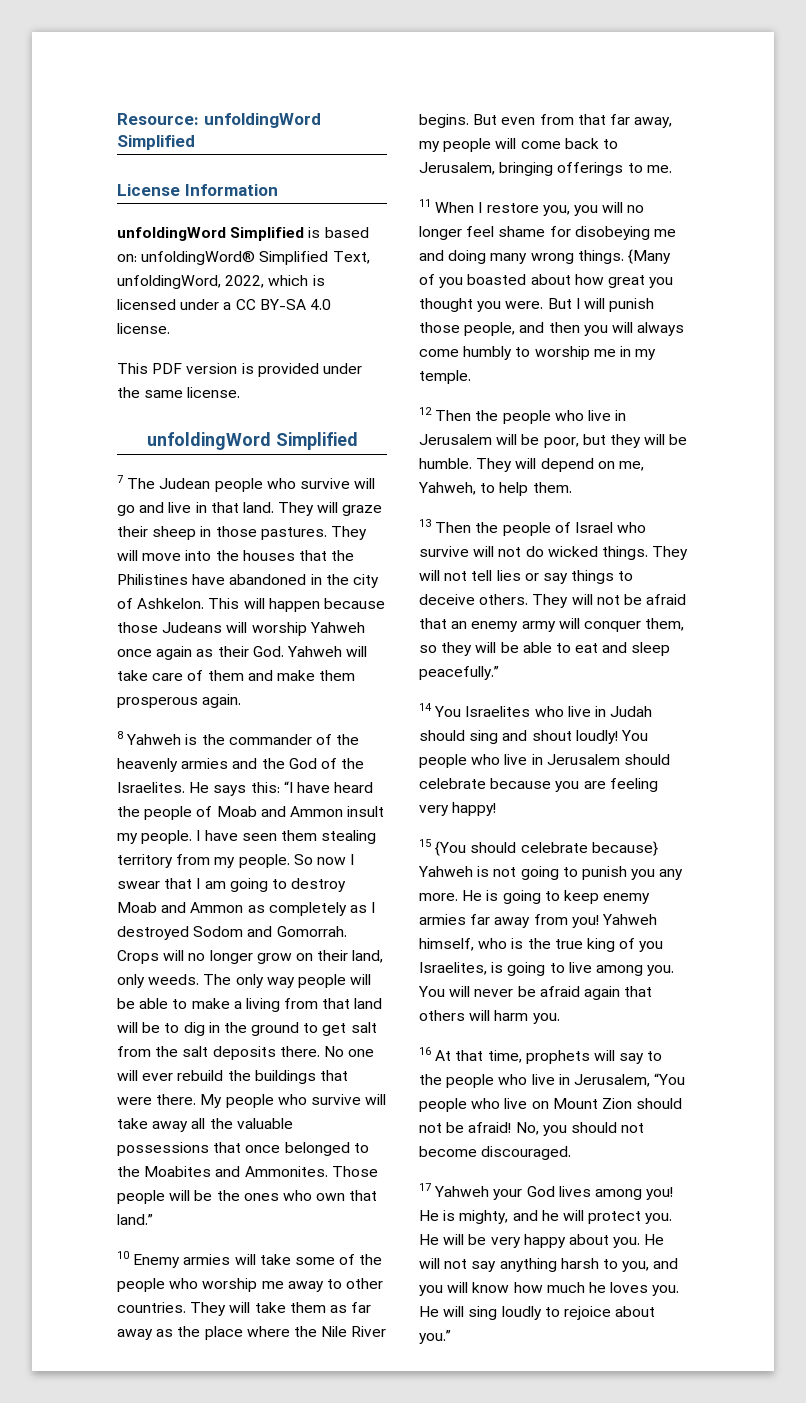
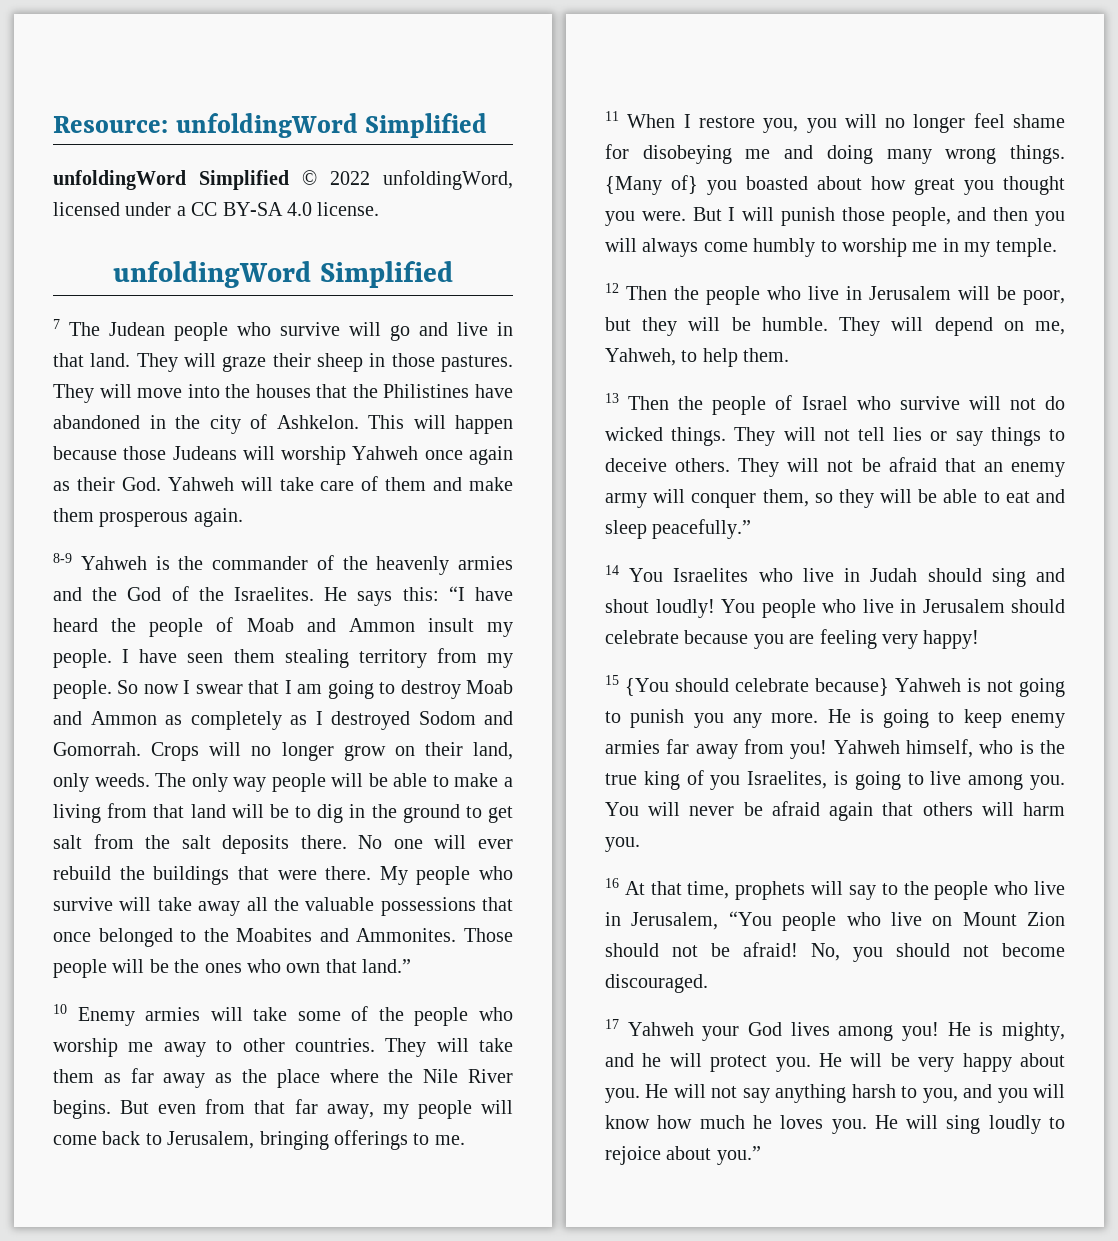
- License Information
- unfoldingWord Simplified is based on: unfoldingWord® Simplified Text, unfoldingWord, 2022, which is licensed under a CC BY-SA 4.0 license.
+ unfoldingWord Simplified © 2022 unfoldingWord, licensed under a CC BY-SA 4.0 license.
- This PDF version is provided under the same license.
- 8 Yahweh is the commander of the heavenly armies and the God of the Israelites.
+ 8-9 Yahweh is the commander of the heavenly armies and the God of the Israelites.
- {Many of you boasted about how great you thought you were.
+ {Many of} you boasted about how great you thought you were.

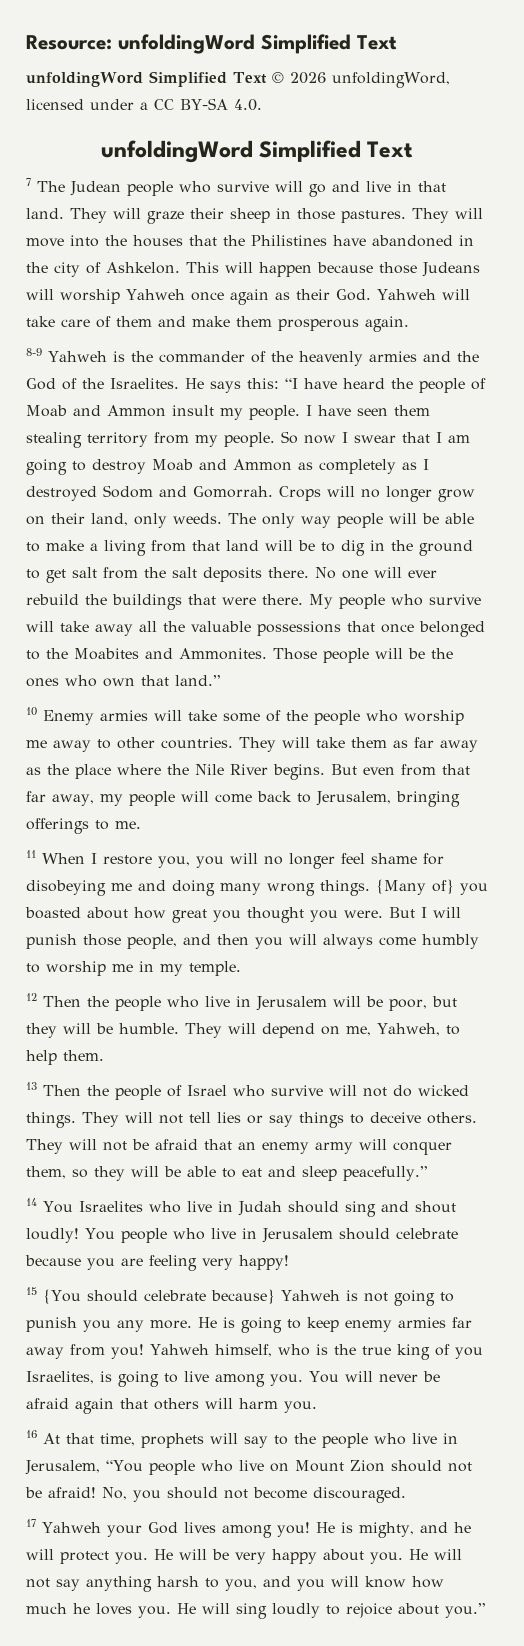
- Resource: unfoldingWord Simplified
- unfoldingWord Simplified © 2022 unfoldingWord, licensed under a CC BY-SA 4.0 license.
- unfoldingWord Simplified
+ Resource: unfoldingWord Simplified Text
+ unfoldingWord Simplified Text © 2026 unfoldingWord, licensed under a CC BY-SA 4.0.
+ unfoldingWord Simplified Text

